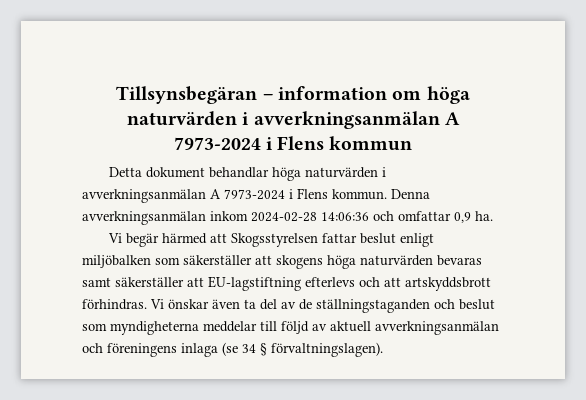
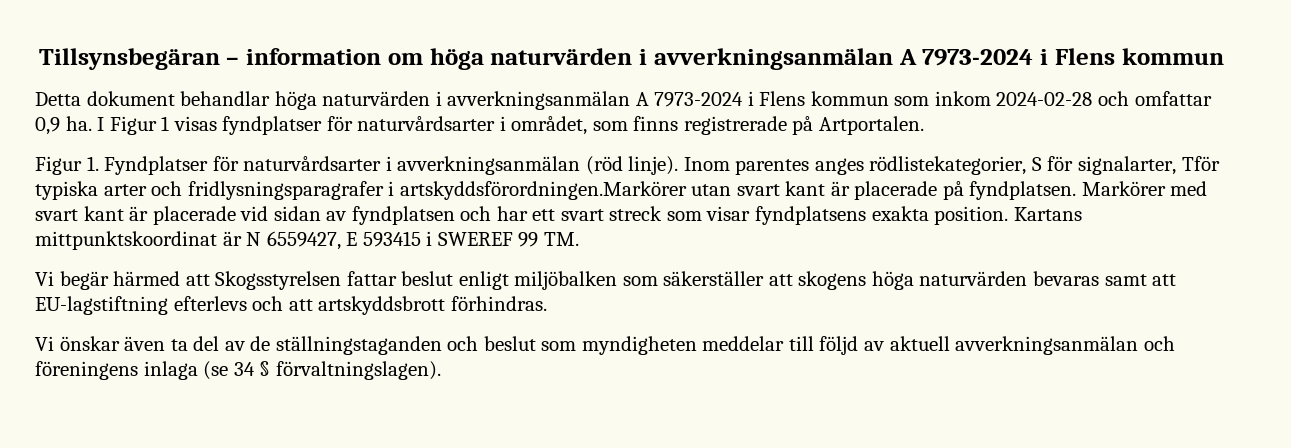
- Detta dokument behandlar höga naturvärden i avverkningsanmälan A 7973-2024 i Flens kommun. Denna avverkningsanmälan inkom 2024-02-28 14:06:36 och omfattar 0,9 ha.
+ Detta dokument behandlar höga naturvärden i avverkningsanmälan A 7973-2024 i Flens kommun som inkom 2024-02-28 och omfattar 0,9 ha. I Figur 1 visas fyndplatser för naturvårdsarter i området, som finns registrerade på Artportalen.
+ Figur 1. Fyndplatser för naturvårdsarter i avverkningsanmälan (röd linje). Inom parentes anges rödlistekategorier, S för signalarter, Tför typiska arter och fridlysningsparagrafer i artskyddsförordningen.Markörer utan svart kant är placerade på fyndplatsen. Markörer med svart kant är placerade vid sidan av fyndplatsen och har ett svart streck som visar fyndplatsens exakta position. Kartans mittpunktskoordinat är N 6559427, E 593415 i SWEREF 99 TM.
- Vi begär härmed att Skogsstyrelsen fattar beslut enligt miljöbalken som säkerställer att skogens höga naturvärden bevaras samt säkerställer att EU-lagstiftning efterlevs och att artskyddsbrott förhindras. Vi önskar även ta del av de ställningstaganden och beslut som myndigheterna meddelar till följd av aktuell avverkningsanmälan och föreningens inlaga (se 34 § förvaltningslagen).
+ Vi begär härmed att Skogsstyrelsen fattar beslut enligt miljöbalken som säkerställer att skogens höga naturvärden bevaras samt att EU-lagstiftning efterlevs och att artskyddsbrott förhindras.
+ Vi önskar även ta del av de ställningstaganden och beslut som myndigheten meddelar till följd av aktuell avverkningsanmälan och föreningens inlaga (se 34 § förvaltningslagen).

